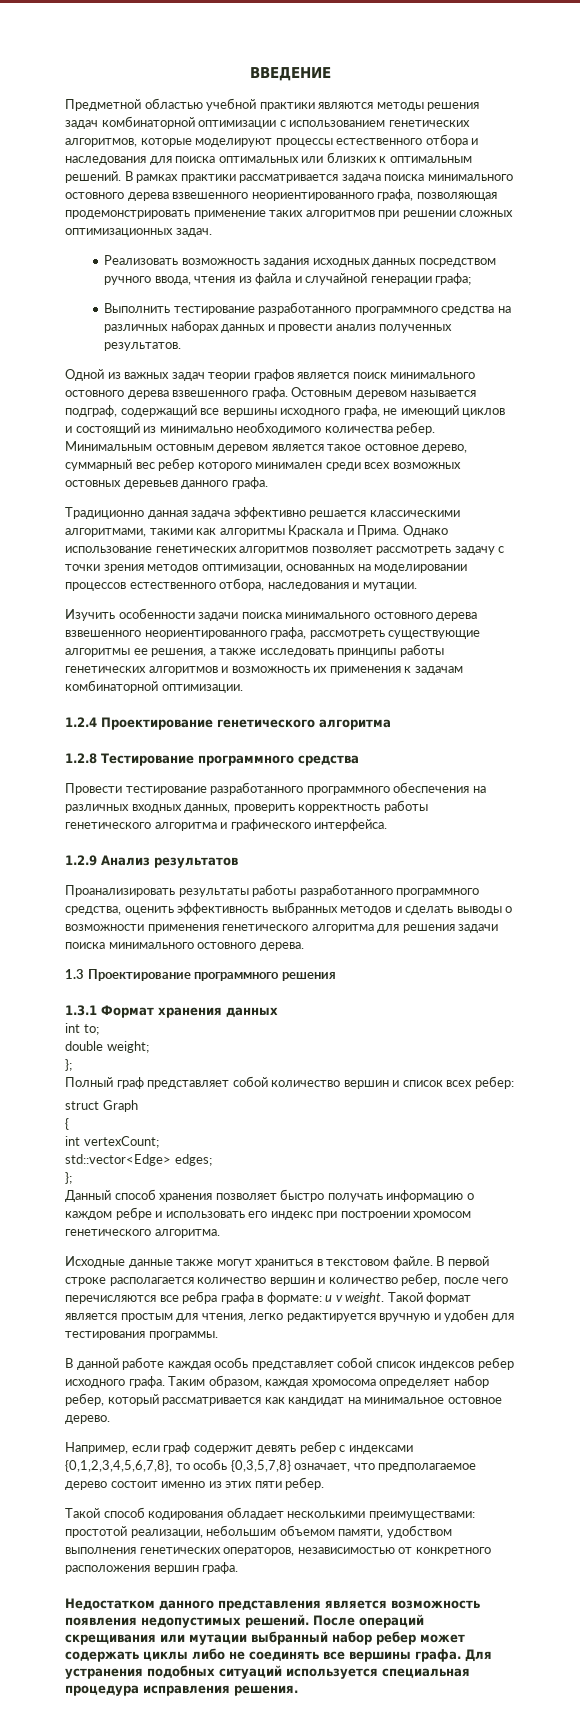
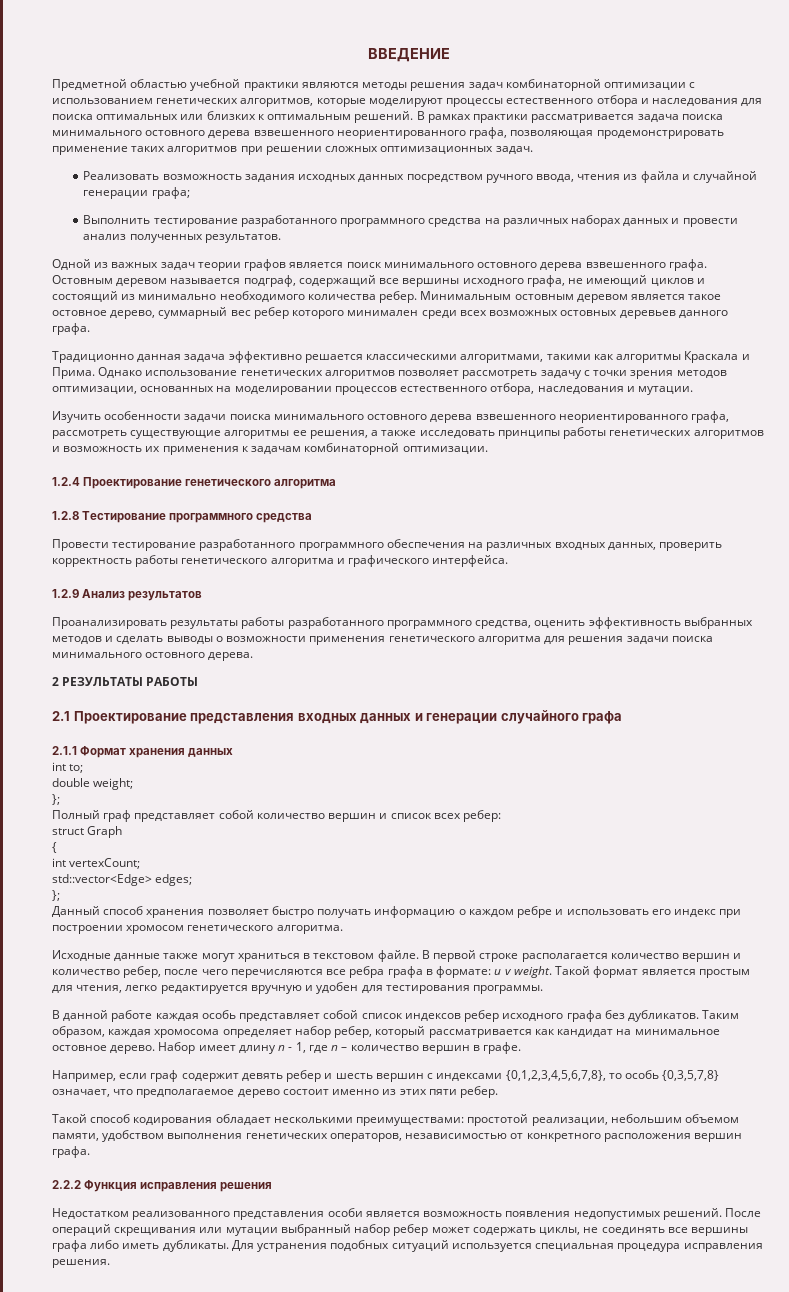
- 1.3 Проектирование программного решения
- 1.3.1 Формат хранения данных
+ 2 РЕЗУЛЬТАТЫ РАБОТЫ
+ 2.1 Проектирование представления входных данных и генерации случайного графа
+ 2.1.1 Формат хранения данных
- В данной работе каждая особь представляет собой список индексов ребер исходного графа.
+ В данной работе каждая особь представляет собой список индексов ребер исходного графа без дубликатов.
+ Набор имеет длину n - 1, где n – количество вершин в графе.
- Например, если граф содержит девять ребер с индексами {0,1,2,3,4,5,6,7,8}, то особь {0,3,5,7,8} означает, что предполагаемое дерево состоит именно из этих пяти ребер.
+ Например, если граф содержит девять ребер и шесть вершин с индексами {0,1,2,3,4,5,6,7,8}, то особь {0,3,5,7,8} означает, что предполагаемое дерево состоит именно из этих пяти ребер.
- Недостатком данного представления является возможность появления недопустимых решений.
+ 2.2.2 Функция исправления решения
+ Недостатком реализованного представления особи является возможность появления недопустимых решений.
- После операций скрещивания или мутации выбранный набор ребер может содержать циклы либо не соединять все вершины графа.
+ После операций скрещивания или мутации выбранный набор ребер может содержать циклы, не соединять все вершины графа либо иметь дубликаты.

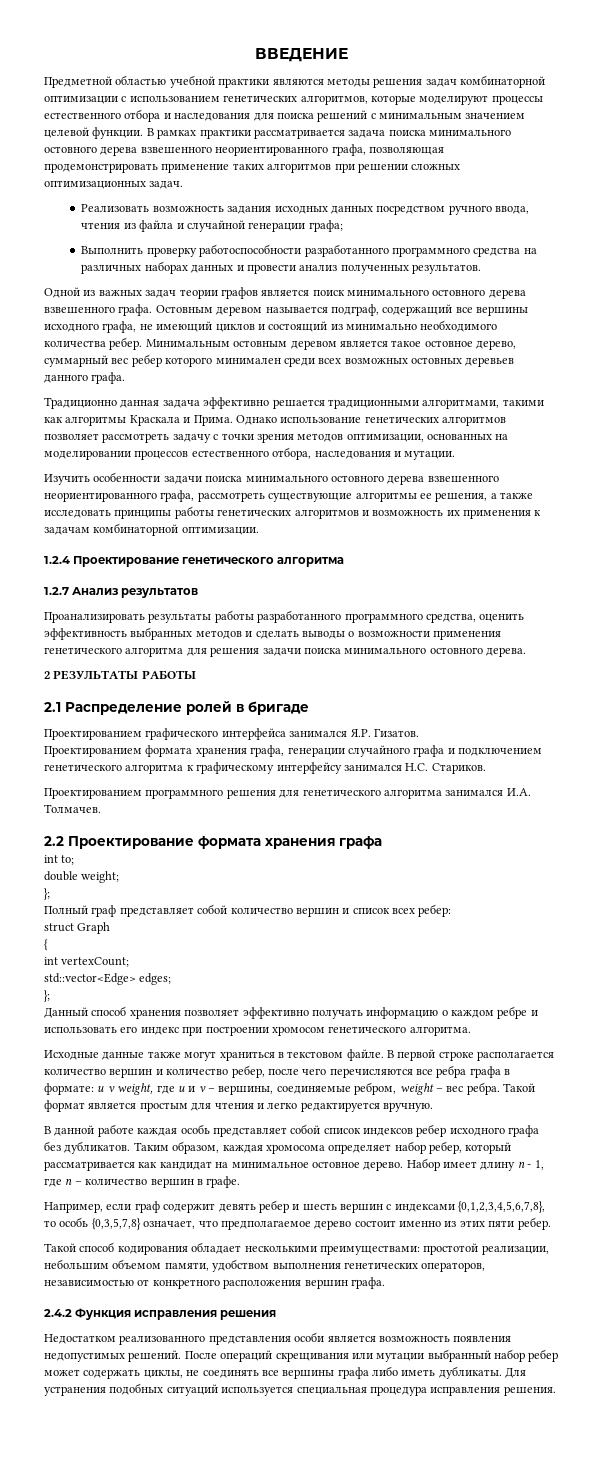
- Предметной областью учебной практики являются методы решения задач комбинаторной оптимизации с использованием генетических алгоритмов, которые моделируют процессы естественного отбора и наследования для поиска оптимальных или близких к оптимальным решений.
+ Предметной областью учебной практики являются методы решения задач комбинаторной оптимизации с использованием генетических алгоритмов, которые моделируют процессы естественного отбора и наследования для поиска решений с минимальным значением целевой функции.
- Выполнить тестирование разработанного программного средства на различных наборах данных и провести анализ полученных результатов.
+ Выполнить проверку работоспособности разработанного программного средства на различных наборах данных и провести анализ полученных результатов.
- Традиционно данная задача эффективно решается классическими алгоритмами, такими как алгоритмы Краскала и Прима.
+ Традиционно данная задача эффективно решается традиционными алгоритмами, такими как алгоритмы Краскала и Прима.
- 1.2.8 Тестирование программного средства
- Провести тестирование разработанного программного обеспечения на различных входных данных, проверить корректность работы генетического алгоритма и графического интерфейса.
- 1.2.9 Анализ результатов
+ 1.2.7 Анализ результатов
- 2.1 Проектирование представления входных данных и генерации случайного графа
- 2.1.1 Формат хранения данных
+ 2.1 Распределение ролей в бригаде
+ Проектированием графического интерфейса занимался Я.Р. Гизатов.
+ Проектированием формата хранения графа, генерации случайного графа и подключением генетического алгоритма к графическому интерфейсу занимался Н.С. Стариков.
+ Проектированием программного решения для генетического алгоритма занимался И.А. Толмачев.
+ 2.2 Проектирование формата хранения графа
- Данный способ хранения позволяет быстро получать информацию о каждом ребре и использовать его индекс при построении хромосом генетического алгоритма.
+ Данный способ хранения позволяет эффективно получать информацию о каждом ребре и использовать его индекс при построении хромосом генетического алгоритма.
- В первой строке располагается количество вершин и количество ребер, после чего перечисляются все ребра графа в формате: u v weight.
+ В первой строке располагается количество вершин и количество ребер, после чего перечисляются все ребра графа в формате: u v weight, где u и v – вершины, соединяемые ребром, weight – вес ребра.
- Такой формат является простым для чтения, легко редактируется вручную и удобен для тестирования программы.
+ Такой формат является простым для чтения и легко редактируется вручную.
- 2.2.2 Функция исправления решения
+ 2.4.2 Функция исправления решения

